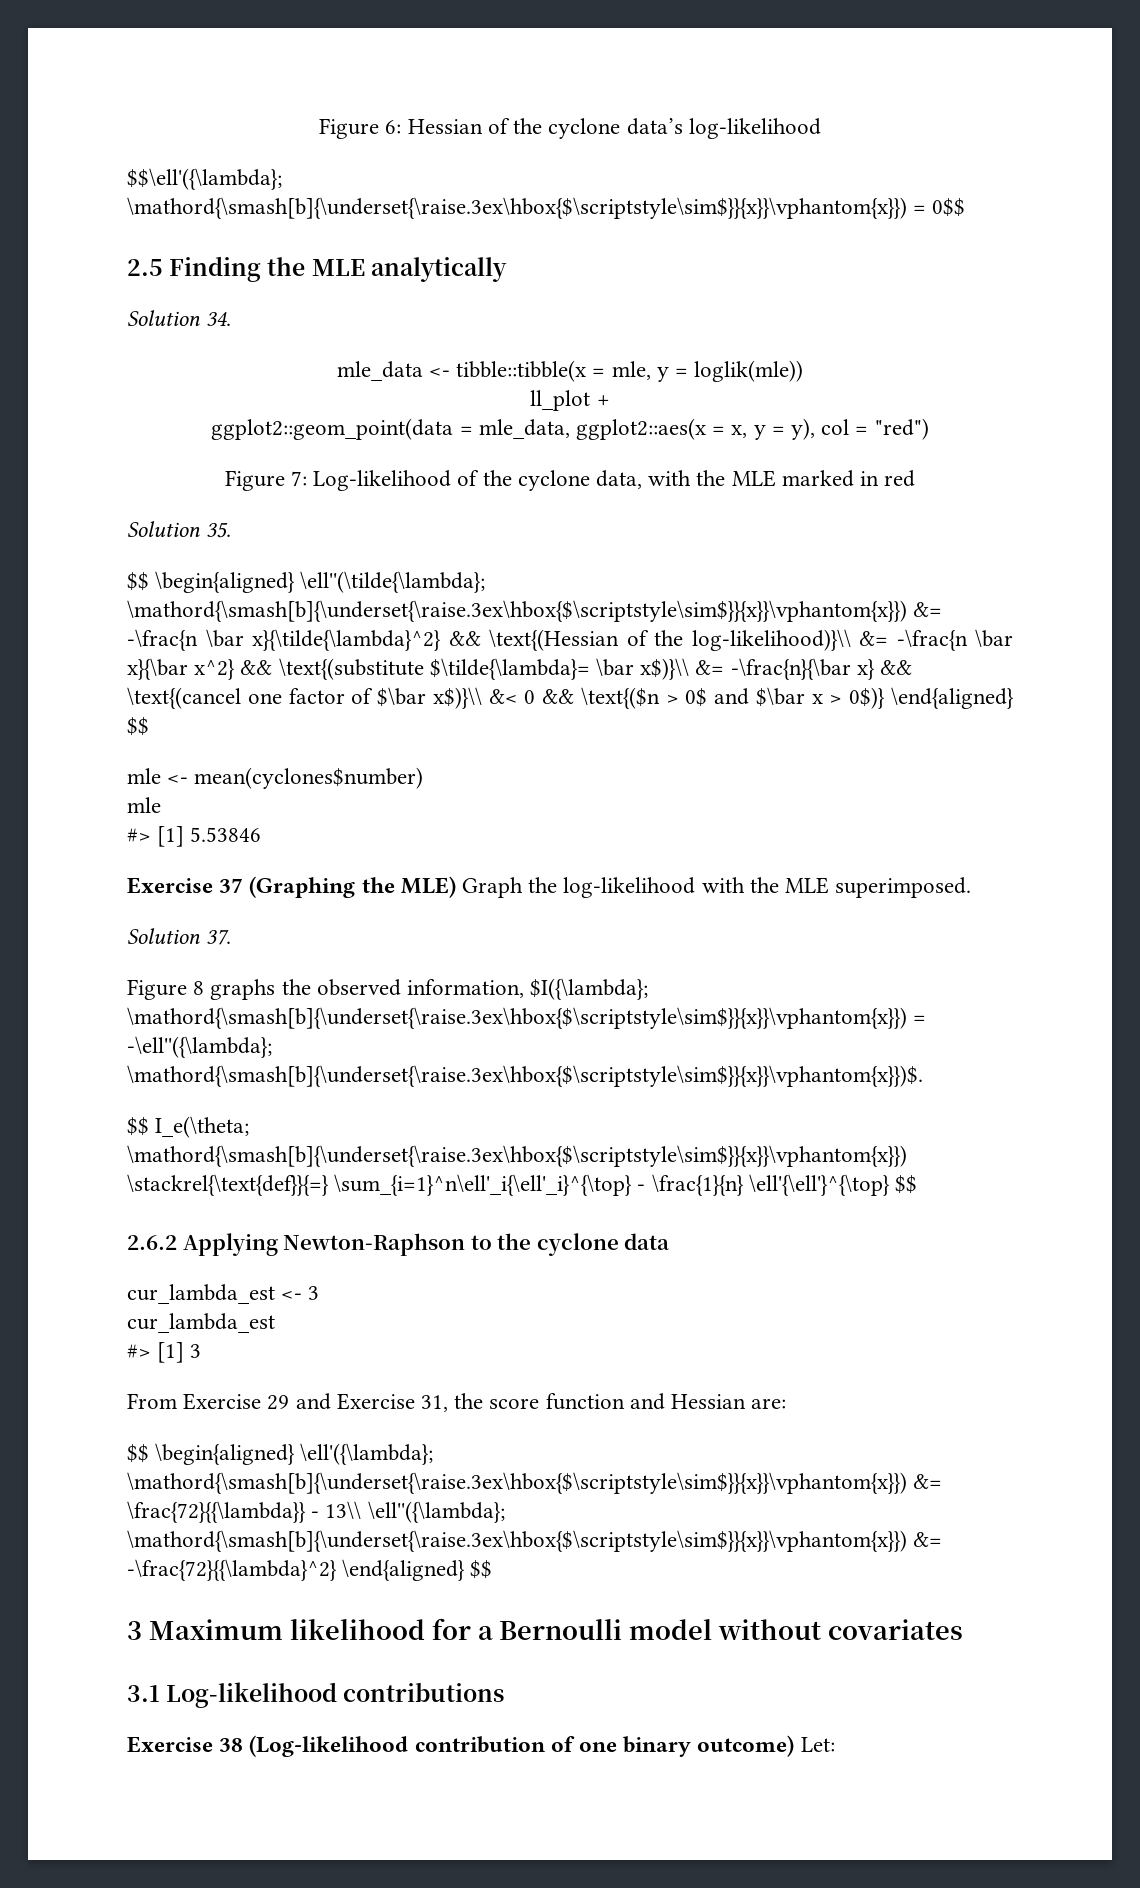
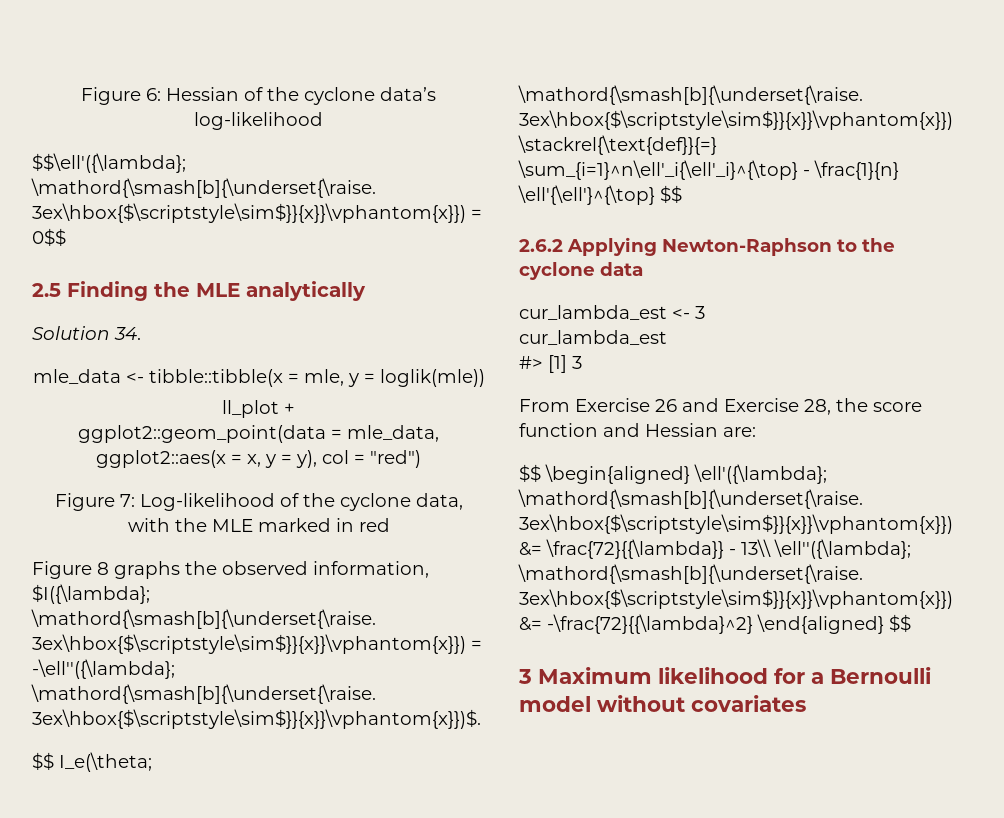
- Solution 35.
- $$ \begin{aligned} \ell''(\tilde{\lambda}; \mathord{\smash[b]{\underset{\raise.3ex\hbox{$\scriptstyle\sim$}}{x}}\vphantom{x}}) &= -\frac{n \bar x}{\tilde{\lambda}^2} && \text{(Hessian of the log-likelihood)}\\ &= -\frac{n \bar x}{\bar x^2} && \text{(substitute $\tilde{\lambda}= \bar x$)}\\ &= -\frac{n}{\bar x} && \text{(cancel one factor of $\bar x$)}\\ &< 0 && \text{($n > 0$ and $\bar x > 0$)} \end{aligned} $$
- mle <- mean(cyclones$number)
- mle
- #> [1] 5.53846
- Exercise 37 (Graphing the MLE) Graph the log-likelihood with the MLE superimposed.
- Solution 37.
- From Exercise 29 and Exercise 31, the score function and Hessian are:
+ From Exercise 26 and Exercise 28, the score function and Hessian are:
- 3.1 Log-likelihood contributions
- Exercise 38 (Log-likelihood contribution of one binary outcome) Let:

